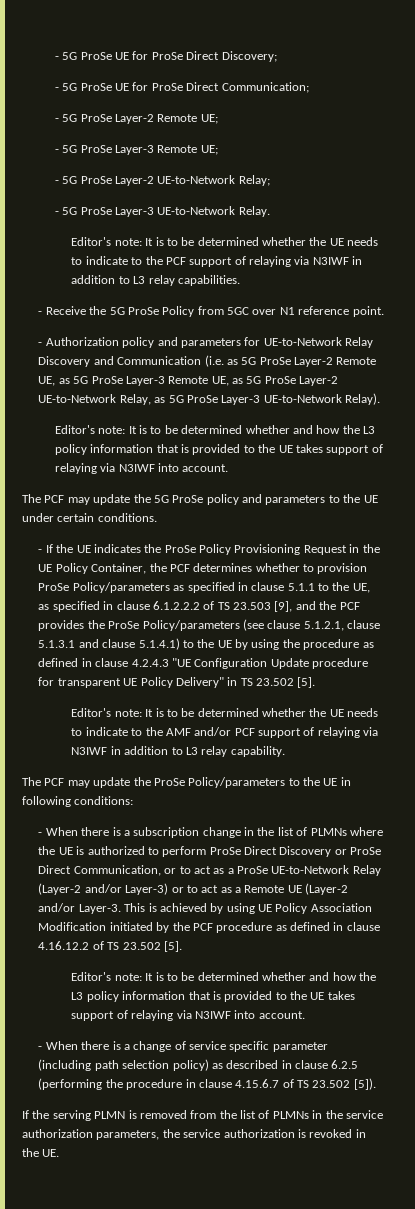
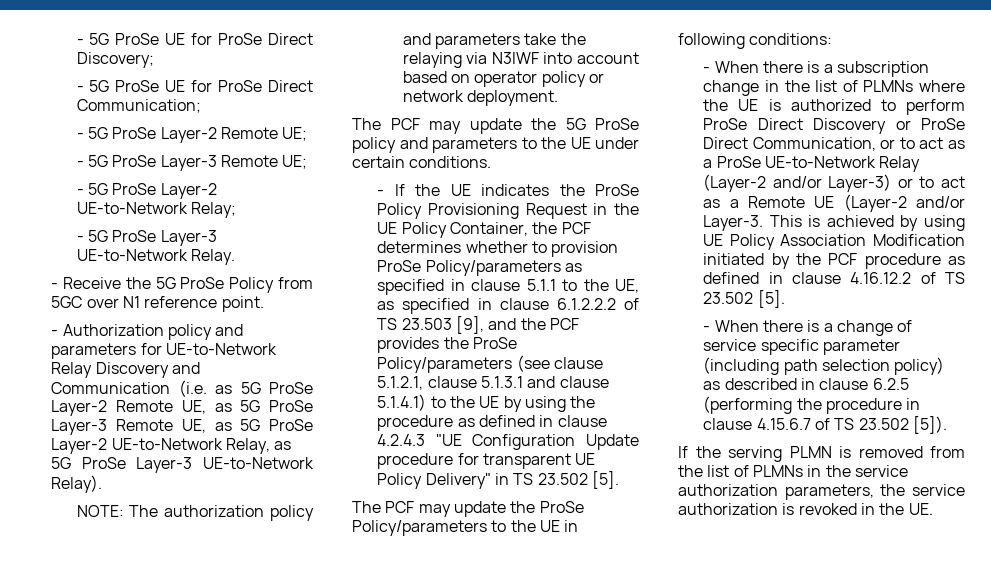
- Editor's note: It is to be determined whether the UE needs to indicate to the PCF support of relaying via N3IWF in addition to L3 relay capabilities.
  - Authorization policy and parameters for UE-to-Network Relay Discovery and Communication (i.e. as 5G ProSe Layer-2 Remote UE, as 5G ProSe Layer-3 Remote UE, as 5G ProSe Layer-2 UE-to-Network Relay, as 5G ProSe Layer-3 UE-to-Network Relay).
- Editor's note: It is to be determined whether and how the L3 policy information that is provided to the UE takes support of relaying via N3IWF into account.
+ NOTE: The authorization policy and parameters take the relaying via N3IWF into account based on operator policy or network deployment.
- Editor's note: It is to be determined whether the UE needs to indicate to the AMF and/or PCF support of relaying via N3IWF in addition to L3 relay capability.
  This is achieved by using UE Policy Association Modification initiated by the PCF procedure as defined in clause 4.16.12.2 of TS 23.502 [5].
- Editor's note: It is to be determined whether and how the L3 policy information that is provided to the UE takes support of relaying via N3IWF into account.

